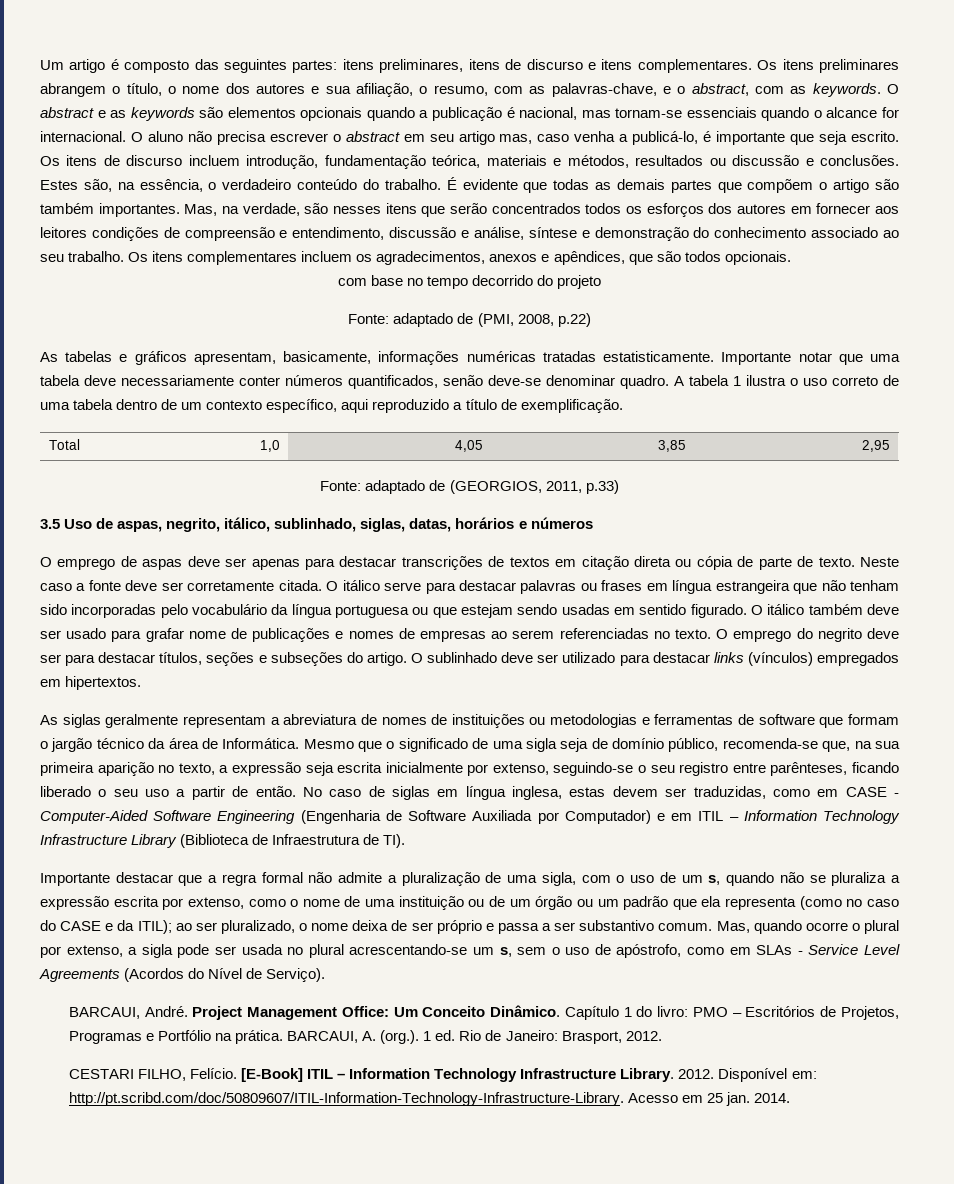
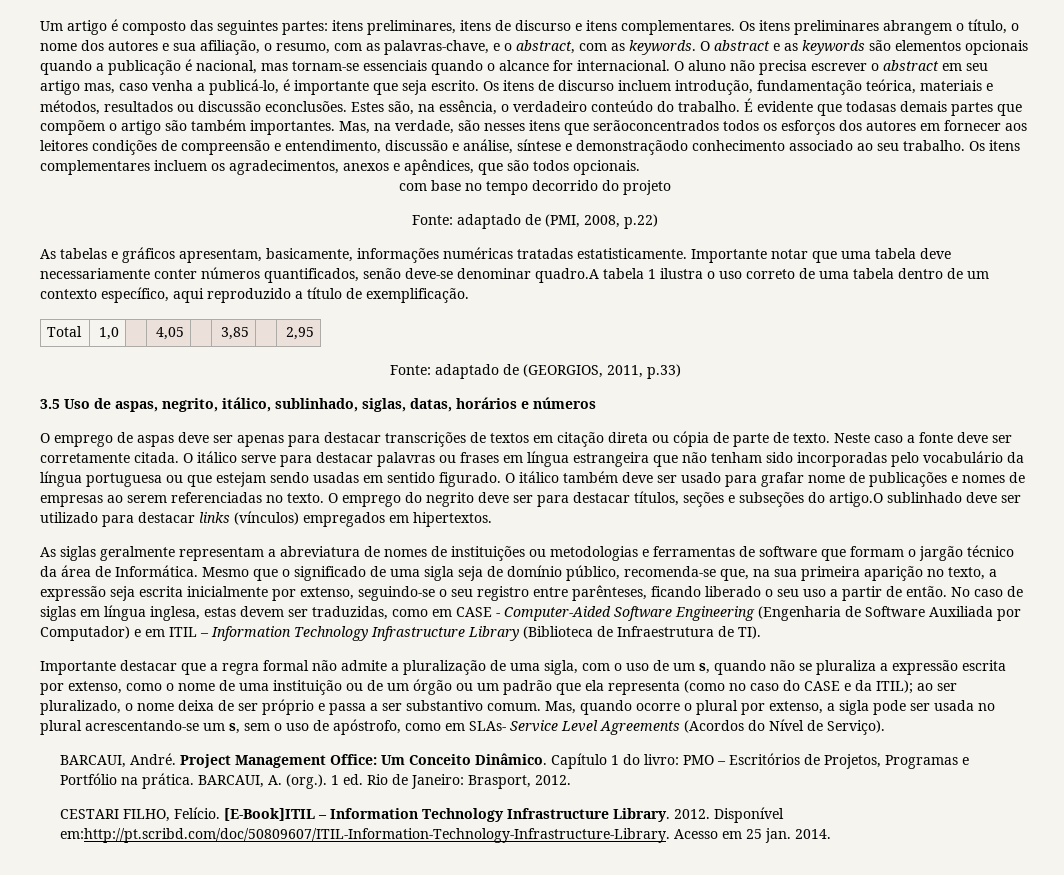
- Os itens de discurso incluem introdução, fundamentação teórica, materiais e métodos, resultados ou discussão e conclusões.
+ Os itens de discurso incluem introdução, fundamentação teórica, materiais e métodos, resultados ou discussão econclusões.
- É evidente que todas as demais partes que compõem o artigo são também importantes.
+ É evidente que todasas demais partes que compõem o artigo são também importantes.
- Mas, na verdade, são nesses itens que serão concentrados todos os esforços dos autores em fornecer aos leitores condições de compreensão e entendimento, discussão e análise, síntese e demonstração do conhecimento associado ao seu trabalho.
+ Mas, na verdade, são nesses itens que serãoconcentrados todos os esforços dos autores em fornecer aos leitores condições de compreensão e entendimento, discussão e análise, síntese e demonstraçãodo conhecimento associado ao seu trabalho.
- Importante notar que uma tabela deve necessariamente conter números quantificados, senão deve-se denominar quadro. A tabela 1 ilustra o uso correto de uma tabela dentro de um contexto específico, aqui reproduzido a título de exemplificação.
+ Importante notar que uma tabela deve necessariamente conter números quantificados, senão deve-se denominar quadro.A tabela 1 ilustra o uso correto de uma tabela dentro de um contexto específico, aqui reproduzido a título de exemplificação.
- O emprego do negrito deve ser para destacar títulos, seções e subseções do artigo. O sublinhado deve ser utilizado para destacar links (vínculos) empregados em hipertextos.
+ O emprego do negrito deve ser para destacar títulos, seções e subseções do artigo.O sublinhado deve ser utilizado para destacar links (vínculos) empregados em hipertextos.
- Mas, quando ocorre o plural por extenso, a sigla pode ser usada no plural acrescentando-se um s, sem o uso de apóstrofo, como em SLAs - Service Level Agreements (Acordos do Nível de Serviço).
+ Mas, quando ocorre o plural por extenso, a sigla pode ser usada no plural acrescentando-se um s, sem o uso de apóstrofo, como em SLAs- Service Level Agreements (Acordos do Nível de Serviço).
- [E-Book] ITIL – Information Technology Infrastructure Library.
+ [E-Book]ITIL – Information Technology Infrastructure Library.
- Disponível em: http://pt.scribd.com/doc/50809607/ITIL-Information-Technology-Infrastructure-Library. Acesso em 25 jan.
+ Disponível em:http://pt.scribd.com/doc/50809607/ITIL-Information-Technology-Infrastructure-Library. Acesso em 25 jan.

